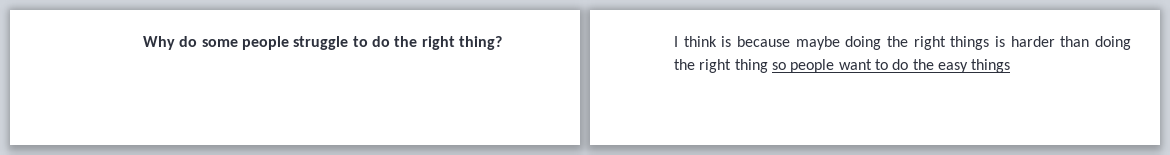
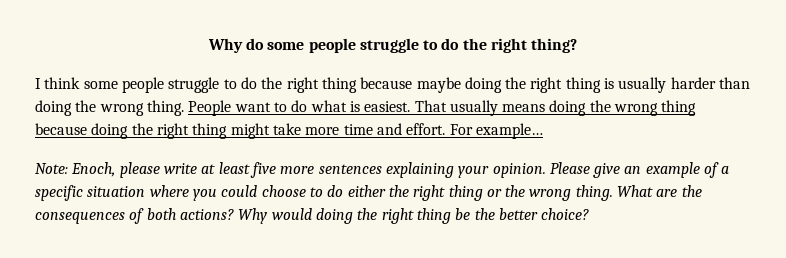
- I think is because maybe doing the right things is harder than doing the right thing so people want to do the easy things
+ I think some people struggle to do the right thing because maybe doing the right thing is usually harder than doing the wrong thing. People want to do what is easiest. That usually means doing the wrong thing because doing the right thing might take more time and effort. For example…
+ Note: Enoch, please write at least five more sentences explaining your opinion. Please give an example of a specific situation where you could choose to do either the right thing or the wrong thing. What are the consequences of both actions? Why would doing the right thing be the better choice?

